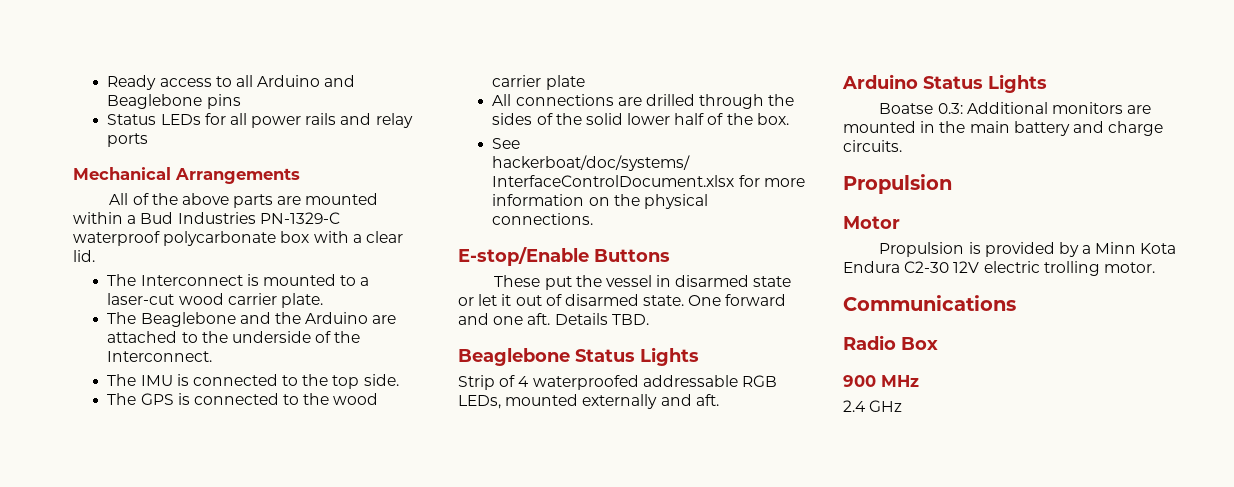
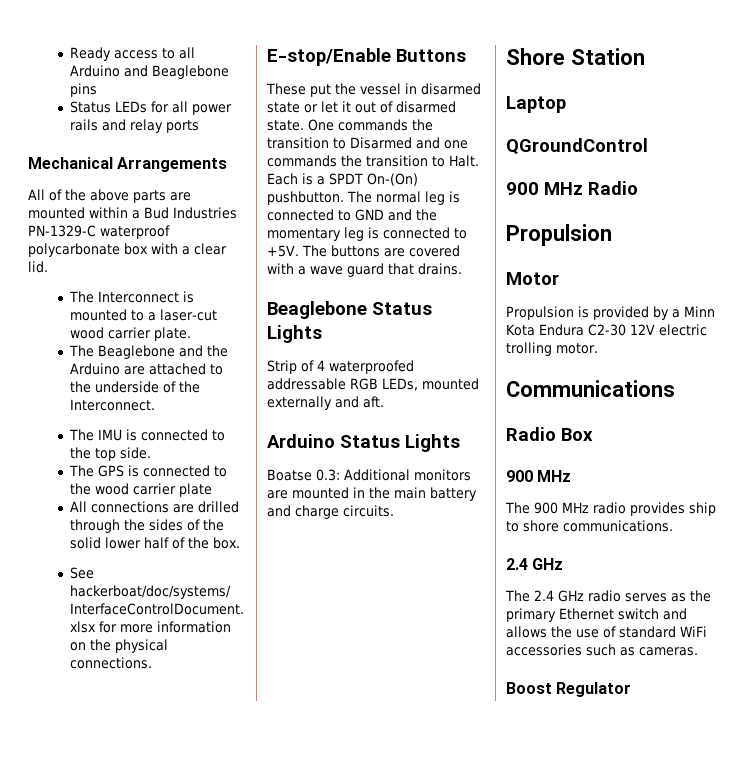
- One forward and one aft. Details TBD.
+ One commands the transition to Disarmed and one commands the transition to Halt. Each is a SPDT On-(On) pushbutton. The normal leg is connected to GND and the momentary leg is connected to +5V. The buttons are covered with a wave guard that drains.
+ Shore Station
+ Laptop
+ QGroundControl
+ 900 MHz Radio
+ The 900 MHz radio provides ship to shore communications.
  2.4 GHz
+ The 2.4 GHz radio serves as the primary Ethernet switch and allows the use of standard WiFi accessories such as cameras.
+ Boost Regulator

